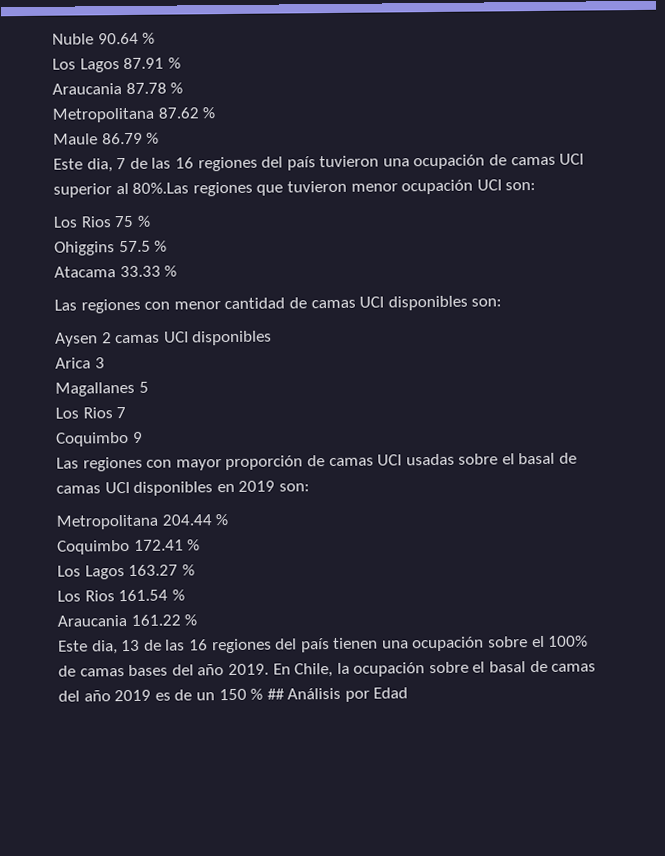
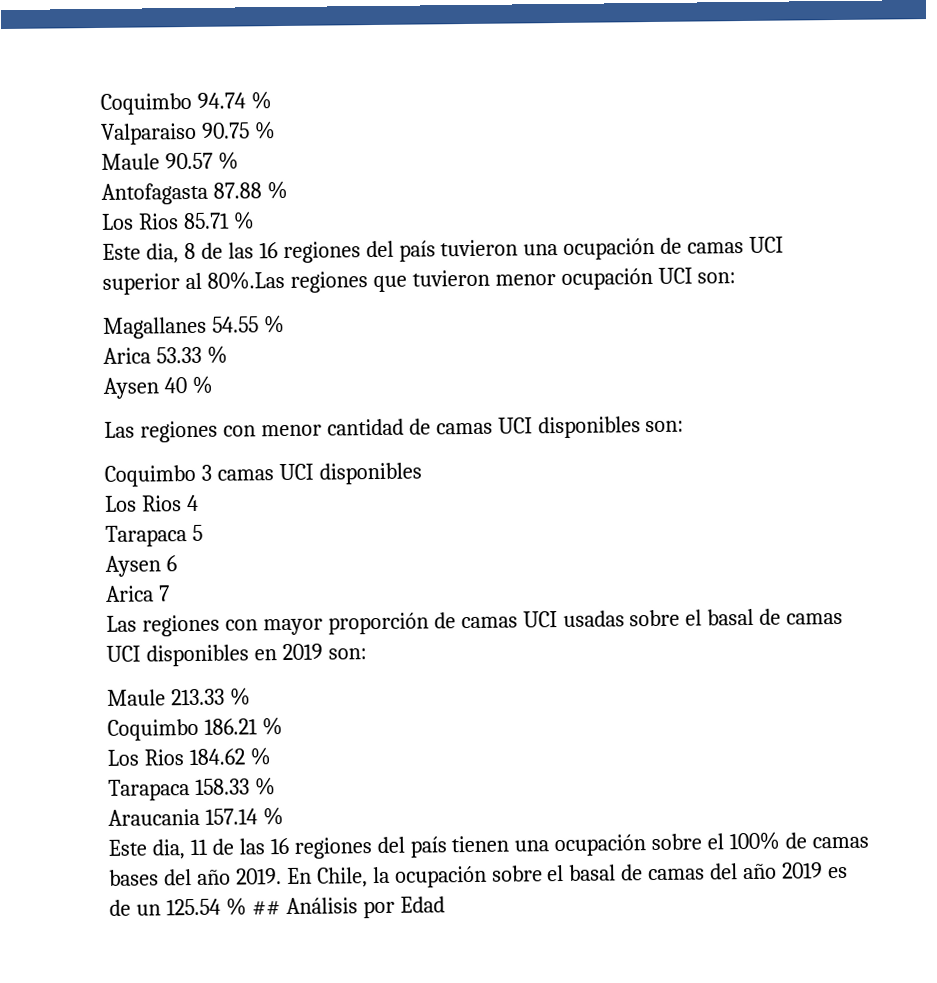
- Nuble 90.64 %
- Los Lagos 87.91 %
- Araucania 87.78 %
- Metropolitana 87.62 %
- Maule 86.79 %
- Este dia, 7 de las 16 regiones del país tuvieron una ocupación de camas UCI superior al 80%.Las regiones que tuvieron menor ocupación UCI son:
+ Coquimbo 94.74 %
+ Valparaiso 90.75 %
+ Maule 90.57 %
+ Antofagasta 87.88 %
+ Los Rios 85.71 %
+ Este dia, 8 de las 16 regiones del país tuvieron una ocupación de camas UCI superior al 80%.Las regiones que tuvieron menor ocupación UCI son:
- Los Rios 75 %
- Ohiggins 57.5 %
- Atacama 33.33 %
+ Magallanes 54.55 %
+ Arica 53.33 %
+ Aysen 40 %
- Aysen 2 camas UCI disponibles
+ Coquimbo 3 camas UCI disponibles
- Arica 3
- Magallanes 5
- Los Rios 7
- Coquimbo 9
+ Los Rios 4
+ Tarapaca 5
+ Aysen 6
+ Arica 7
- Metropolitana 204.44 %
+ Maule 213.33 %
- Coquimbo 172.41 %
- Los Lagos 163.27 %
- Los Rios 161.54 %
- Araucania 161.22 %
- Este dia, 13 de las 16 regiones del país tienen una ocupación sobre el 100% de camas bases del año 2019.
+ Coquimbo 186.21 %
+ Los Rios 184.62 %
+ Tarapaca 158.33 %
+ Araucania 157.14 %
+ Este dia, 11 de las 16 regiones del país tienen una ocupación sobre el 100% de camas bases del año 2019.
- En Chile, la ocupación sobre el basal de camas del año 2019 es de un 150 % ## Análisis por Edad
+ En Chile, la ocupación sobre el basal de camas del año 2019 es de un 125.54 % ## Análisis por Edad

